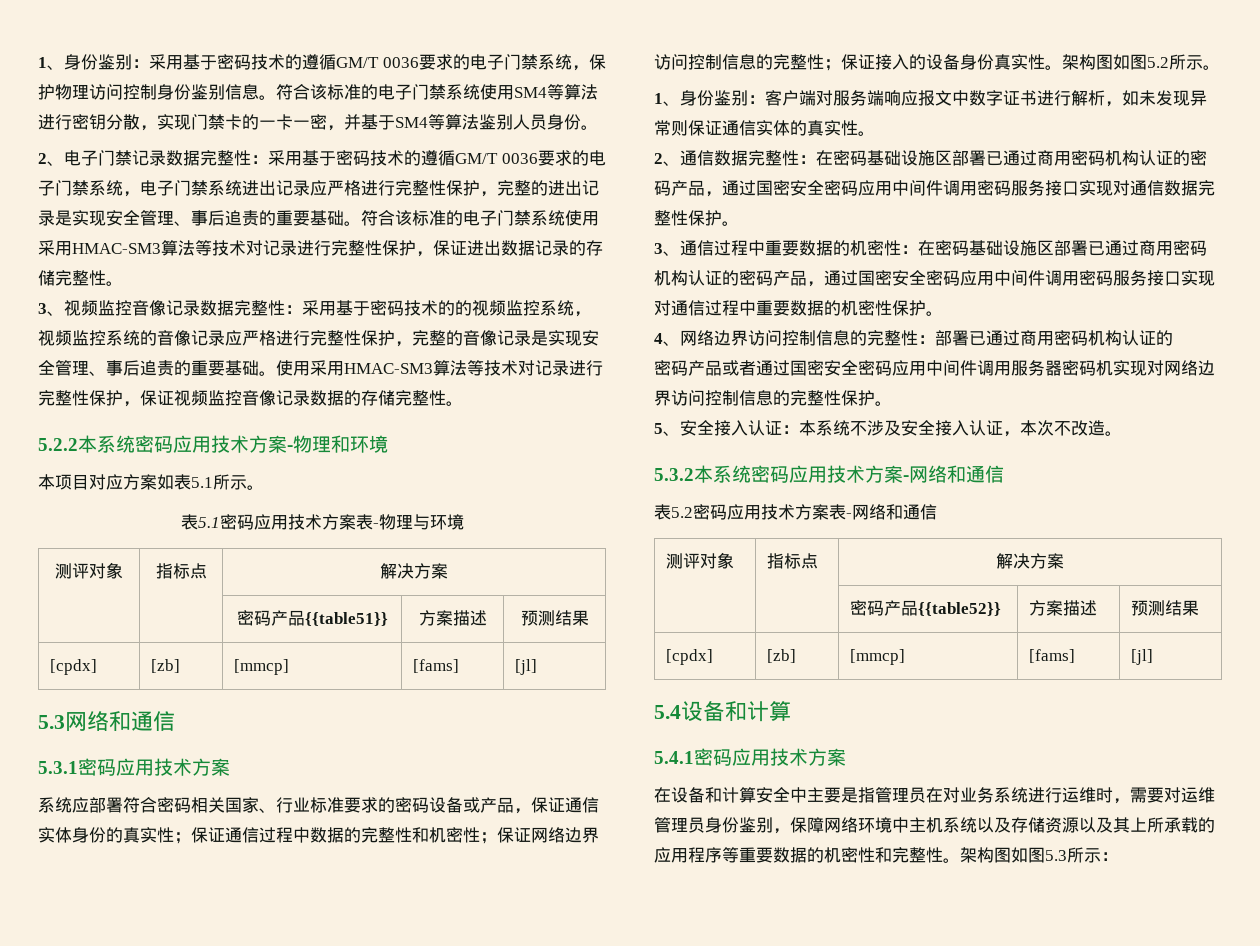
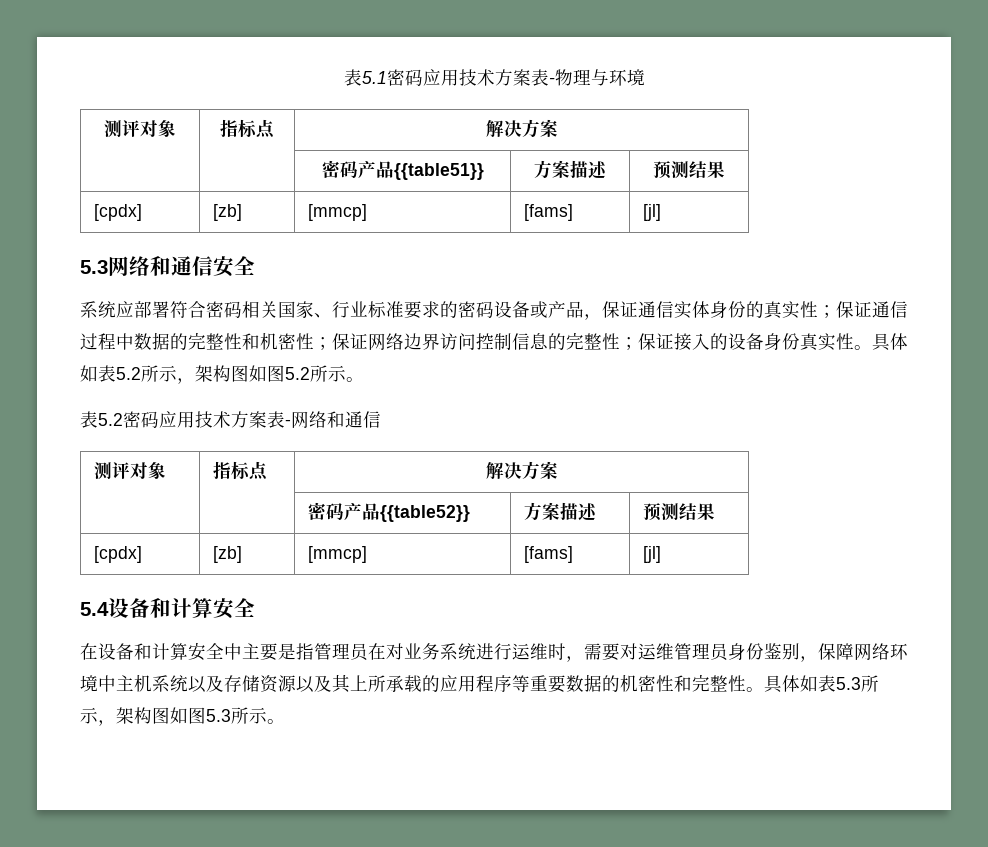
- 1、身份鉴别：采用基于密码技术的遵循GM/T 0036要求的电子门禁系统，保护物理访问控制身份鉴别信息。符合该标准的电子门禁系统使用SM4等算法进行密钥分散，实现门禁卡的一卡一密，并基于SM4等算法鉴别人员身份。
- 2、电子门禁记录数据完整性：采用基于密码技术的遵循GM/T 0036要求的电子门禁系统，电子门禁系统进出记录应严格进行完整性保护，完整的进出记录是实现安全管理、事后追责的重要基础。符合该标准的电子门禁系统使用采用HMAC-SM3算法等技术对记录进行完整性保护，保证进出数据记录的存储完整性。
- 3、视频监控音像记录数据完整性：采用基于密码技术的的视频监控系统，视频监控系统的音像记录应严格进行完整性保护，完整的音像记录是实现安全管理、事后追责的重要基础。使用采用HMAC-SM3算法等技术对记录进行完整性保护，保证视频监控音像记录数据的存储完整性。
- 5.2.2本系统密码应用技术方案-物理和环境
- 本项目对应方案如表5.1所示。
- 5.3网络和通信
- 5.3.1密码应用技术方案
+ 5.3网络和通信安全
- 架构图如图5.2所示。
+ 具体如表5.2所示，架构图如图5.2所示。
- 1、身份鉴别：客户端对服务端响应报文中数字证书进行解析，如未发现异常则保证通信实体的真实性。
- 2、通信数据完整性：在密码基础设施区部署已通过商用密码机构认证的密码产品，通过国密安全密码应用中间件调用密码服务接口实现对通信数据完整性保护。
- 3、通信过程中重要数据的机密性：在密码基础设施区部署已通过商用密码机构认证的密码产品，通过国密安全密码应用中间件调用密码服务接口实现对通信过程中重要数据的机密性保护。
- 4、网络边界访问控制信息的完整性：部署已通过商用密码机构认证的
- 密码产品或者通过国密安全密码应用中间件调用服务器密码机实现对网络边界访问控制信息的完整性保护。
- 5、安全接入认证：本系统不涉及安全接入认证，本次不改造。
- 5.3.2本系统密码应用技术方案-网络和通信
- 5.4设备和计算
- 5.4.1密码应用技术方案
+ 5.4设备和计算安全
- 架构图如图5.3所示：
+ 具体如表5.3所示，架构图如图5.3所示。

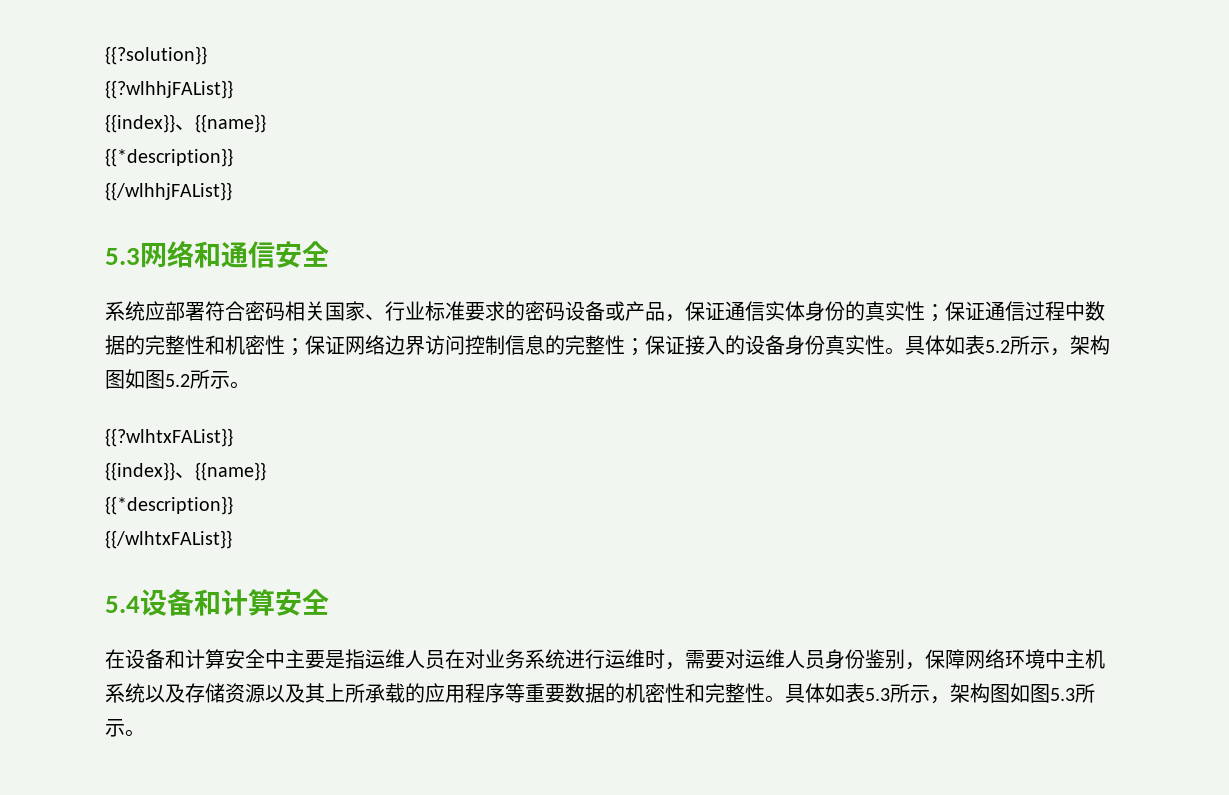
- 表5.1密码应用技术方案表-物理与环境
- 测评对象 | 指标点 | 解决方案
- | | 密码产品{{table51}} | 方案描述 | 预测结果
- [cpdx] | [zb] | [mmcp] | [fams] | [jl]
+ {{?solution}}
+ {{?wlhhjFAList}}
+ {{index}}、{{name}}
+ {{*description}}
+ {{/wlhhjFAList}}
- 表5.2密码应用技术方案表-网络和通信
- 测评对象 | 指标点 | 解决方案
- | | 密码产品{{table52}} | 方案描述 | 预测结果
- [cpdx] | [zb] | [mmcp] | [fams] | [jl]
+ {{?wlhtxFAList}}
+ {{index}}、{{name}}
+ {{*description}}
+ {{/wlhtxFAList}}
- 在设备和计算安全中主要是指管理员在对业务系统进行运维时，需要对运维管理员身份鉴别，保障网络环境中主机系统以及存储资源以及其上所承载的应用程序等重要数据的机密性和完整性。
+ 在设备和计算安全中主要是指运维人员在对业务系统进行运维时，需要对运维人员身份鉴别，保障网络环境中主机系统以及存储资源以及其上所承载的应用程序等重要数据的机密性和完整性。

